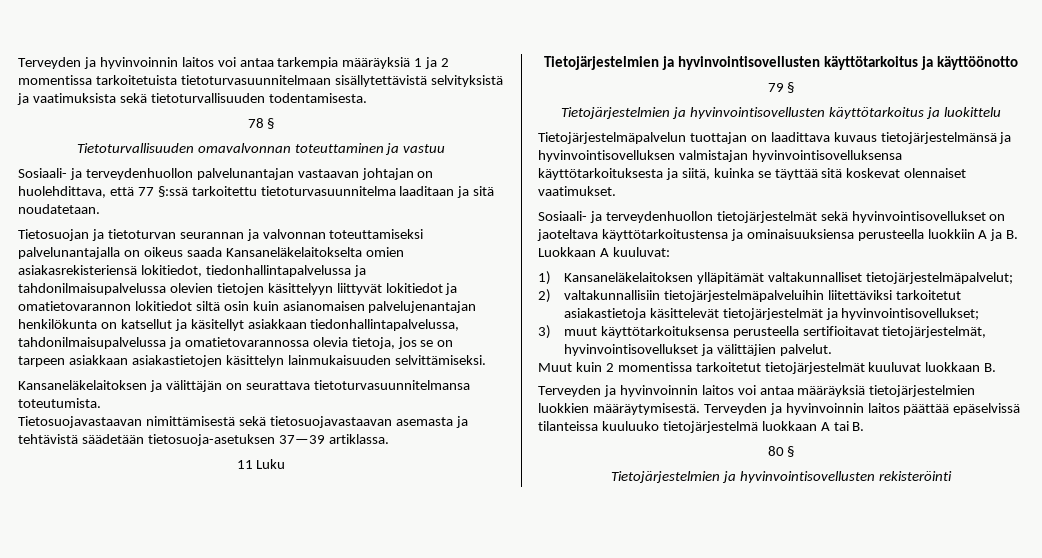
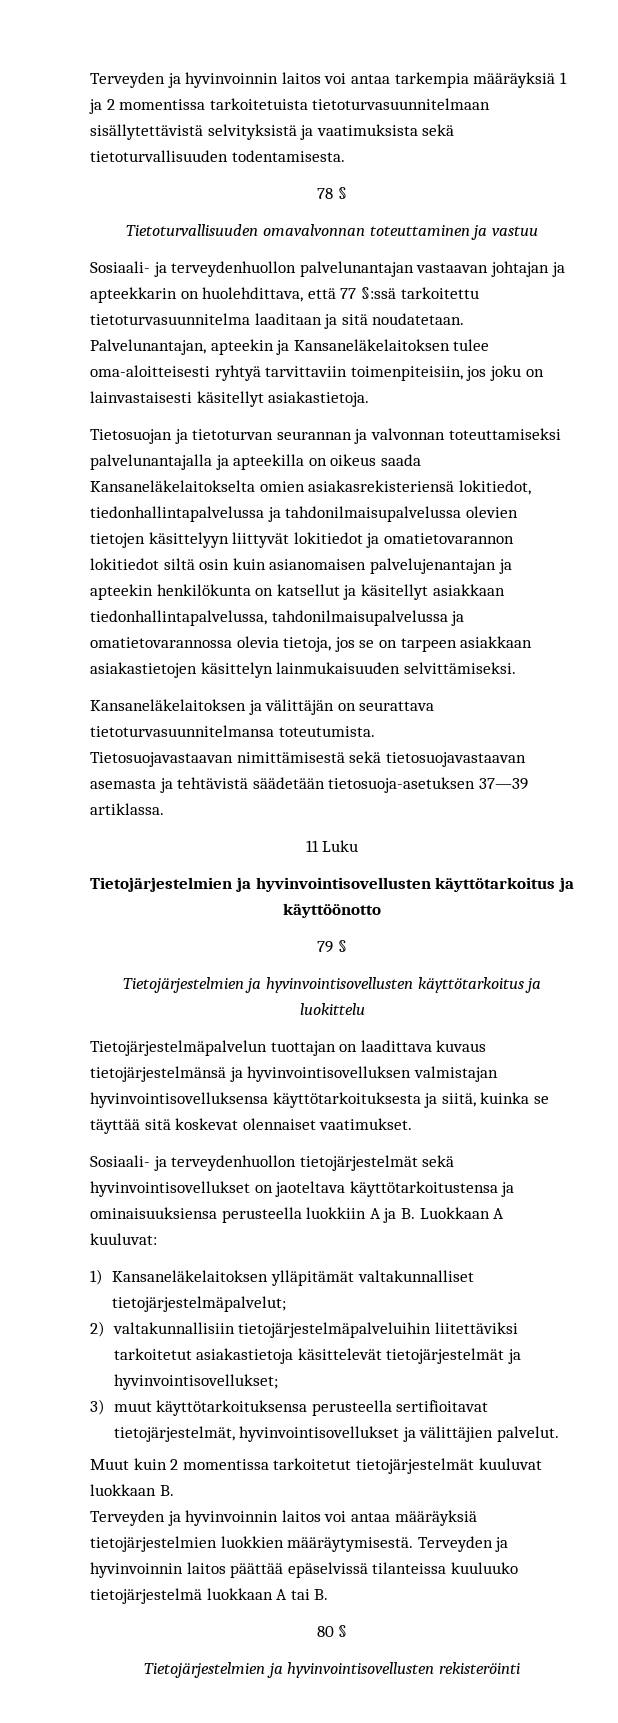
- Sosiaali- ja terveydenhuollon palvelunantajan vastaavan johtajan on huolehdittava, että 77 §:ssä tarkoitettu tietoturvasuunnitelma laaditaan ja sitä noudatetaan.
+ Sosiaali- ja terveydenhuollon palvelunantajan vastaavan johtajan ja apteekkarin on huolehdittava, että 77 §:ssä tarkoitettu tietoturvasuunnitelma laaditaan ja sitä noudatetaan. Palvelunantajan, apteekin ja Kansaneläkelaitoksen tulee oma-aloitteisesti ryhtyä tarvittaviin toimenpiteisiin, jos joku on lainvastaisesti käsitellyt asiakastietoja.
- Tietosuojan ja tietoturvan seurannan ja valvonnan toteuttamiseksi palvelunantajalla on oikeus saada Kansaneläkelaitokselta omien asiakasrekisteriensä lokitiedot, tiedonhallintapalvelussa ja tahdonilmaisupalvelussa olevien tietojen käsittelyyn liittyvät lokitiedot ja omatietovarannon lokitiedot siltä osin kuin asianomaisen palvelujenantajan henkilökunta on katsellut ja käsitellyt asiakkaan tiedonhallintapalvelussa, tahdonilmaisupalvelussa ja omatietovarannossa olevia tietoja, jos se on tarpeen asiakkaan asiakastietojen käsittelyn lainmukaisuuden selvittämiseksi.
+ Tietosuojan ja tietoturvan seurannan ja valvonnan toteuttamiseksi palvelunantajalla ja apteekilla on oikeus saada Kansaneläkelaitokselta omien asiakasrekisteriensä lokitiedot, tiedonhallintapalvelussa ja tahdonilmaisupalvelussa olevien tietojen käsittelyyn liittyvät lokitiedot ja omatietovarannon lokitiedot siltä osin kuin asianomaisen palvelujenantajan ja apteekin henkilökunta on katsellut ja käsitellyt asiakkaan tiedonhallintapalvelussa, tahdonilmaisupalvelussa ja omatietovarannossa olevia tietoja, jos se on tarpeen asiakkaan asiakastietojen käsittelyn lainmukaisuuden selvittämiseksi.

